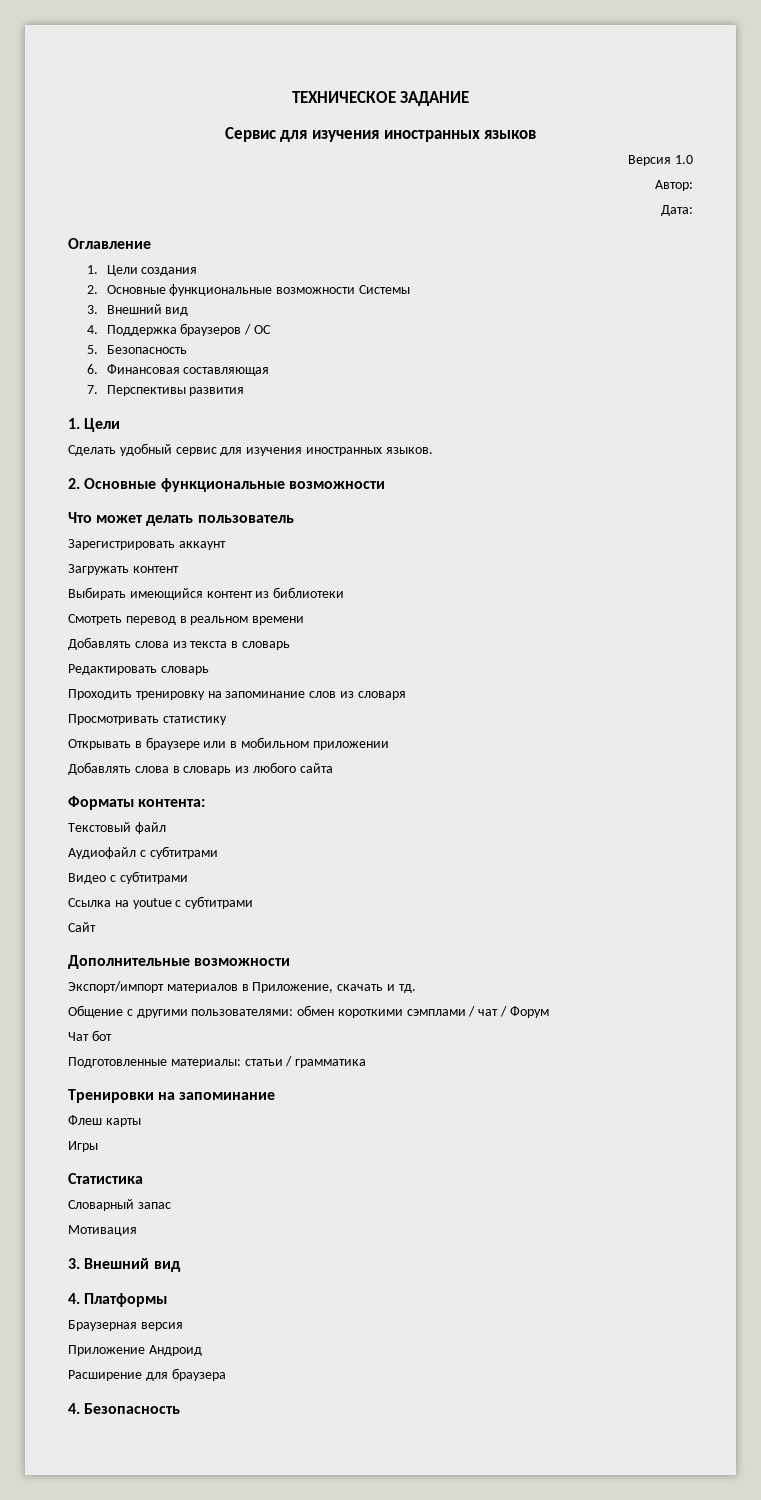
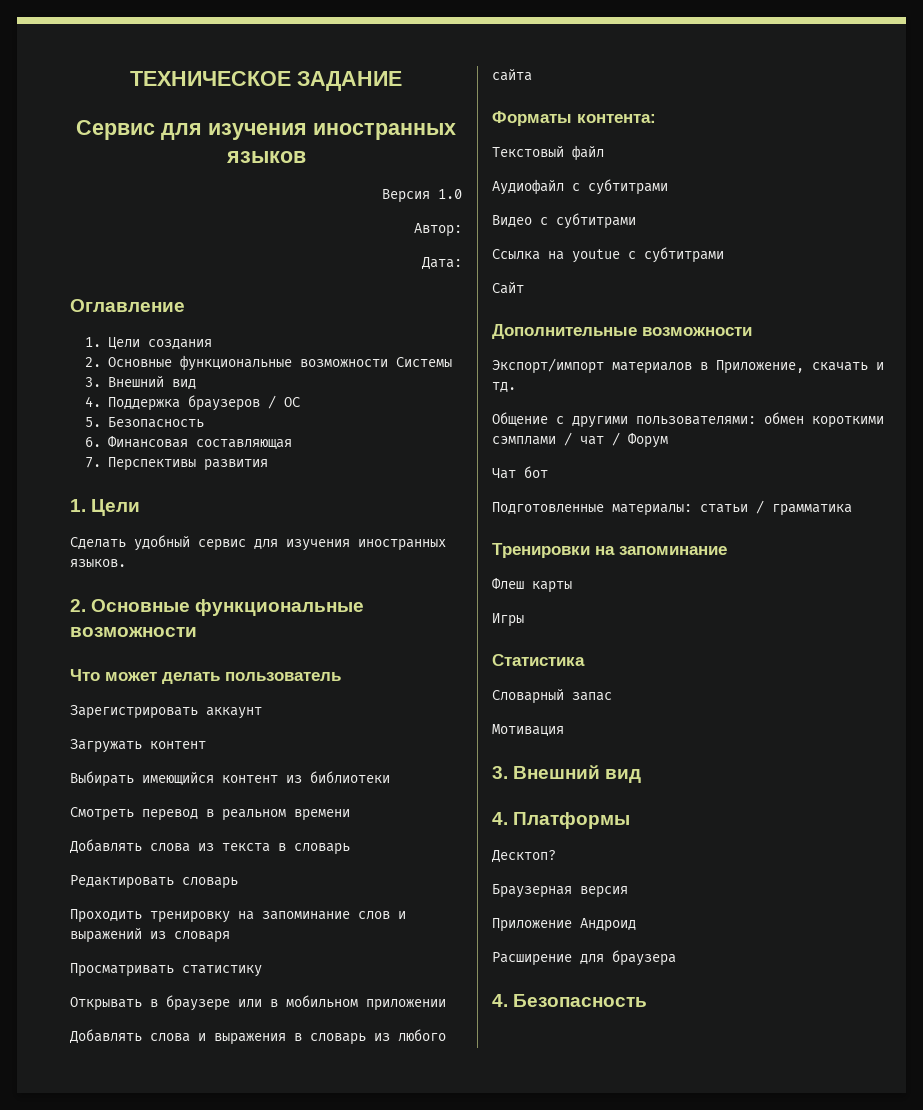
- Проходить тренировку на запоминание слов из словаря
+ Проходить тренировку на запоминание слов и выражений из словаря
- Просмотривать статистику
+ Просматривать статистику
- Добавлять слова в словарь из любого сайта
+ Добавлять слова и выражения в словарь из любого сайта
+ Десктоп?

